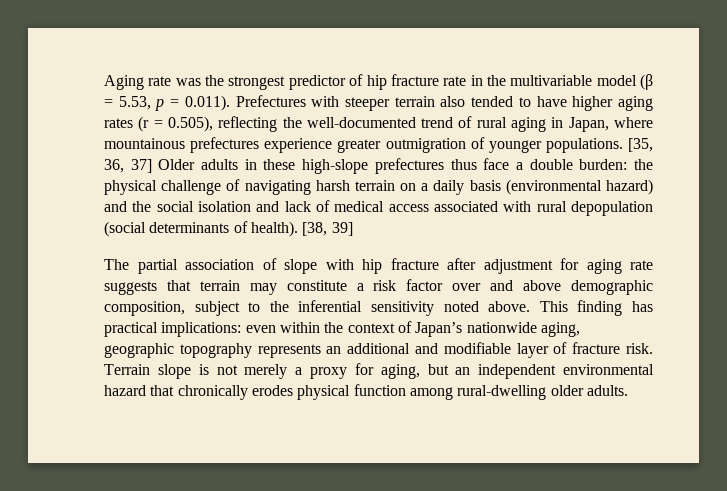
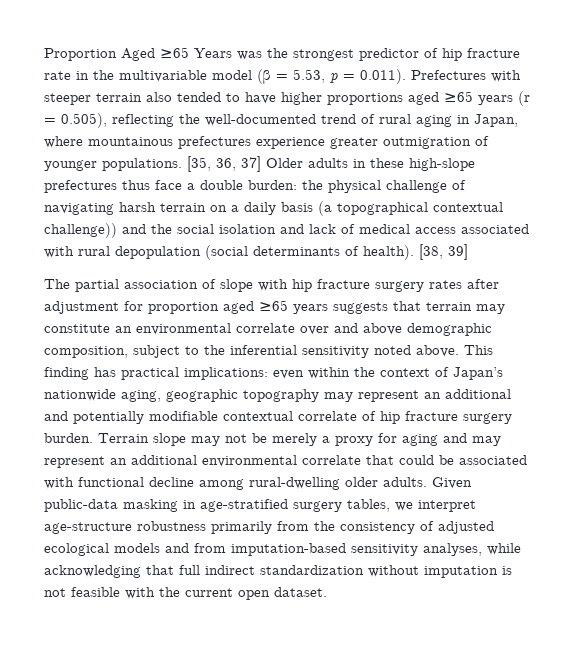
- Aging rate was the strongest predictor of hip fracture rate in the multivariable model (β = 5.53, p = 0.011). Prefectures with steeper terrain also tended to have higher aging rates (r = 0.505), reflecting the well-documented trend of rural aging in Japan, where mountainous prefectures experience greater outmigration of younger populations.
+ Proportion Aged ≥65 Years was the strongest predictor of hip fracture rate in the multivariable model (β = 5.53, p = 0.011). Prefectures with steeper terrain also tended to have higher proportions aged ≥65 years (r = 0.505), reflecting the well-documented trend of rural aging in Japan, where mountainous prefectures experience greater outmigration of younger populations.
- [35, 36, 37] Older adults in these high-slope prefectures thus face a double burden: the physical challenge of navigating harsh terrain on a daily basis (environmental hazard) and the social isolation and lack of medical access associated with rural depopulation (social determinants of health).
+ [35, 36, 37] Older adults in these high-slope prefectures thus face a double burden: the physical challenge of navigating harsh terrain on a daily basis (a topographical contextual challenge)) and the social isolation and lack of medical access associated with rural depopulation (social determinants of health).
- The partial association of slope with hip fracture after adjustment for aging rate suggests that terrain may constitute a risk factor over and above demographic composition, subject to the inferential sensitivity noted above.
+ The partial association of slope with hip fracture surgery rates after adjustment for proportion aged ≥65 years suggests that terrain may constitute an environmental correlate over and above demographic composition, subject to the inferential sensitivity noted above.
- This finding has practical implications: even within the context of Japan’s nationwide aging, geographic topography represents an additional and modifiable layer of fracture risk. Terrain slope is not merely a proxy for aging, but an independent environmental hazard that chronically erodes physical function among rural-dwelling older adults.
+ This finding has practical implications: even within the context of Japan’s nationwide aging, geographic topography may represent an additional and potentially modifiable contextual correlate of hip fracture surgery burden. Terrain slope may not be merely a proxy for aging and may represent an additional environmental correlate that could be associated with functional decline among rural-dwelling older adults. Given public-data masking in age-stratified surgery tables, we interpret age-structure robustness primarily from the consistency of adjusted ecological models and from imputation-based sensitivity analyses, while acknowledging that full indirect standardization without imputation is not feasible with the current open dataset.

